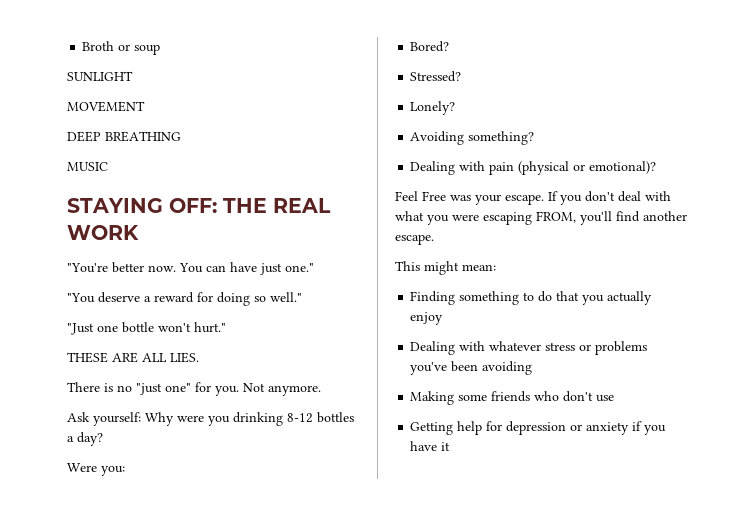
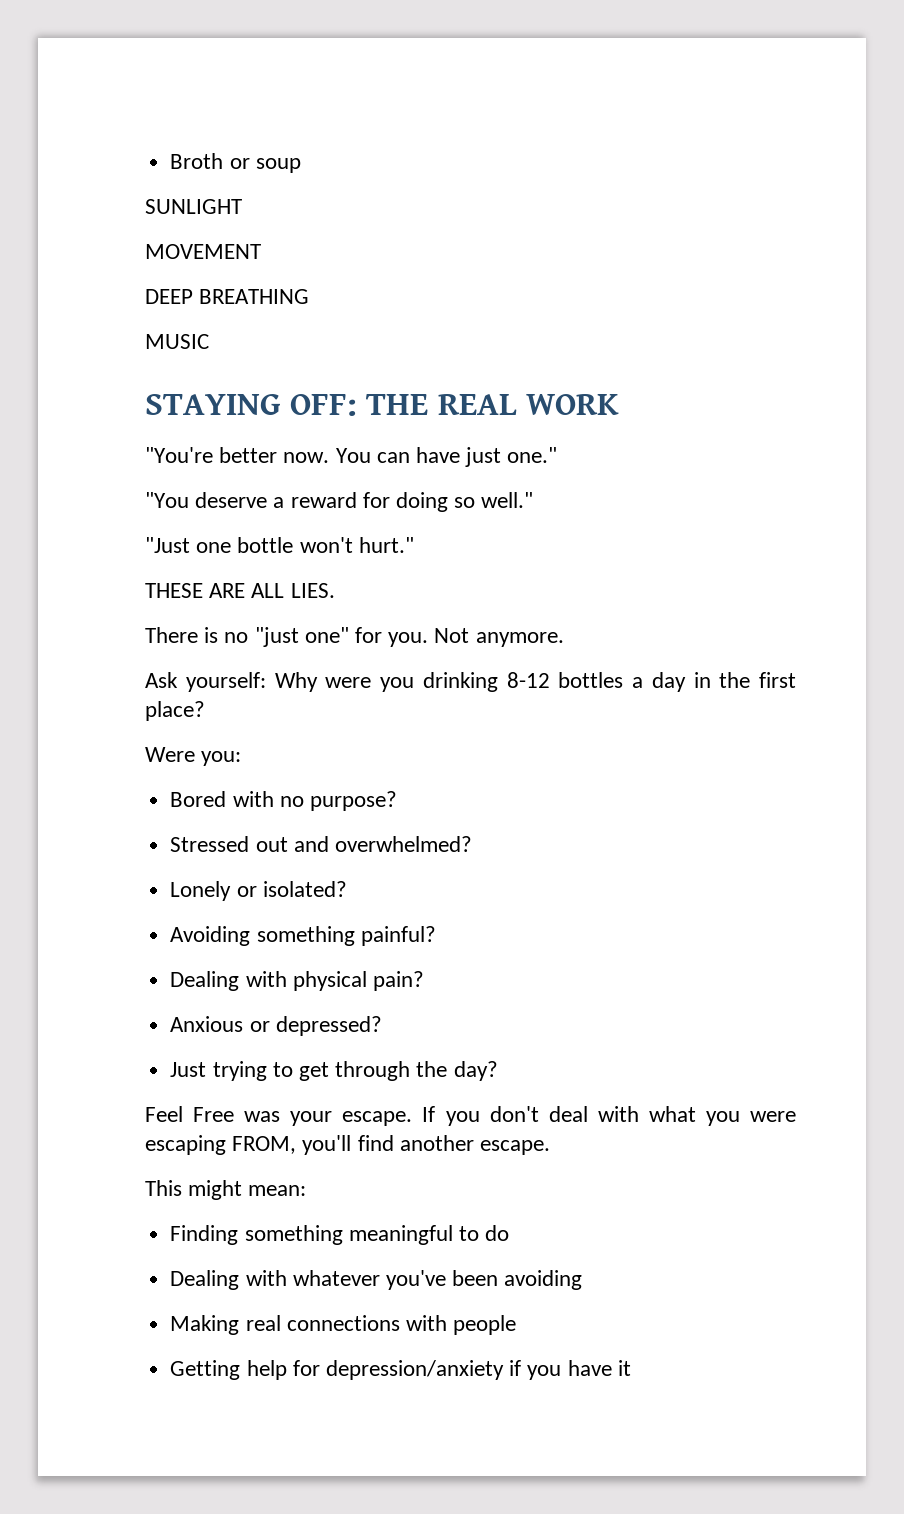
- Ask yourself: Why were you drinking 8-12 bottles a day?
+ Ask yourself: Why were you drinking 8-12 bottles a day in the first place?
  Were you:
- Bored?
- Stressed?
- Lonely?
+ Bored with no purpose?
+ Stressed out and overwhelmed?
+ Lonely or isolated?
- Avoiding something?
- Dealing with pain (physical or emotional)?
+ Avoiding something painful?
+ Dealing with physical pain?
+ Anxious or depressed?
+ Just trying to get through the day?
- Finding something to do that you actually enjoy
+ Finding something meaningful to do
- Dealing with whatever stress or problems you've been avoiding
+ Dealing with whatever you've been avoiding
- Making some friends who don't use
+ Making real connections with people
- Getting help for depression or anxiety if you have it
+ Getting help for depression/anxiety if you have it

